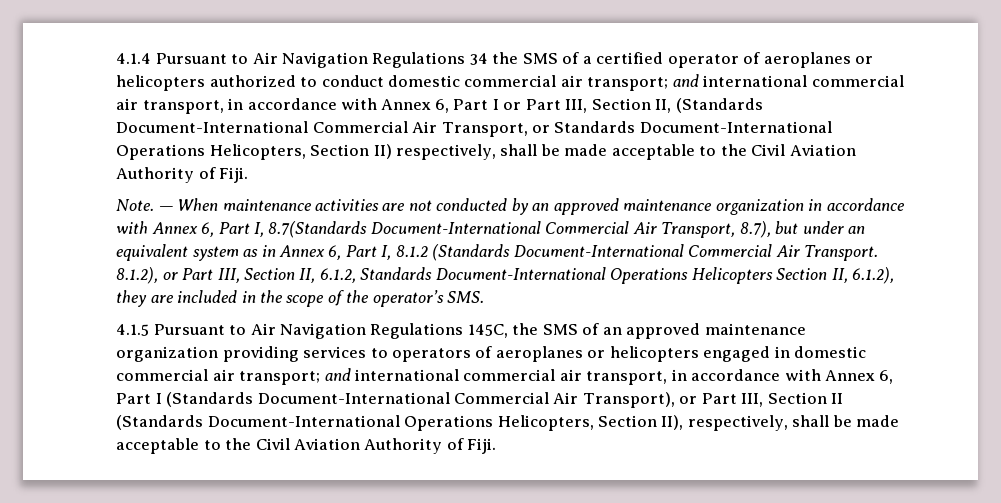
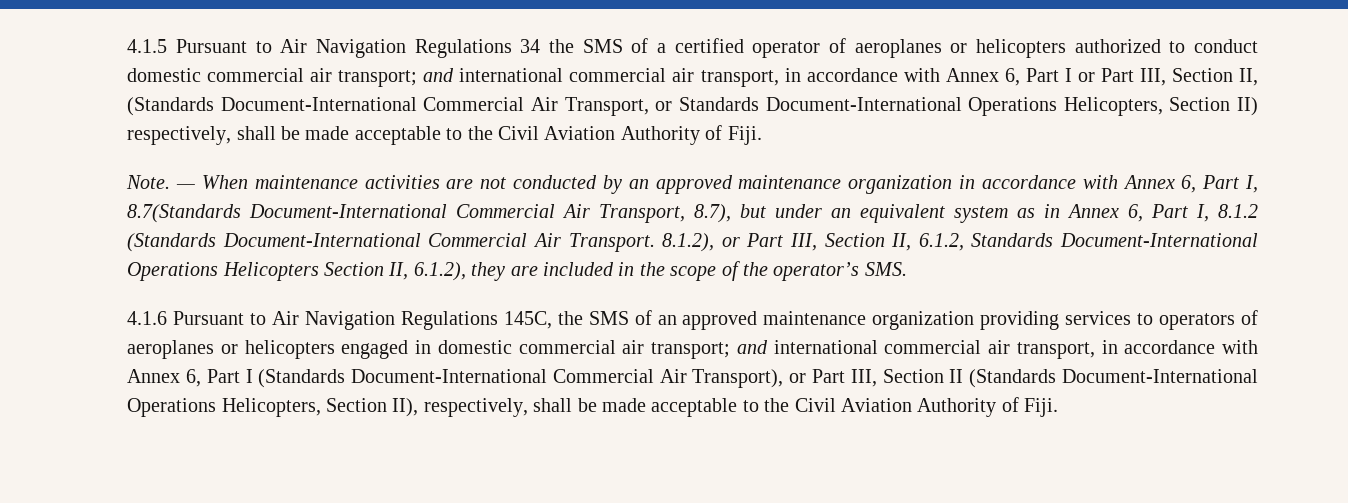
- 4.1.4 Pursuant to Air Navigation Regulations 34 the SMS of a certified operator of aeroplanes or helicopters authorized to conduct domestic commercial air transport;
+ 4.1.5 Pursuant to Air Navigation Regulations 34 the SMS of a certified operator of aeroplanes or helicopters authorized to conduct domestic commercial air transport;
- 4.1.5 Pursuant to Air Navigation Regulations 145C, the SMS of an approved maintenance organization providing services to operators of aeroplanes or helicopters engaged in domestic commercial air transport;
+ 4.1.6 Pursuant to Air Navigation Regulations 145C, the SMS of an approved maintenance organization providing services to operators of aeroplanes or helicopters engaged in domestic commercial air transport;

